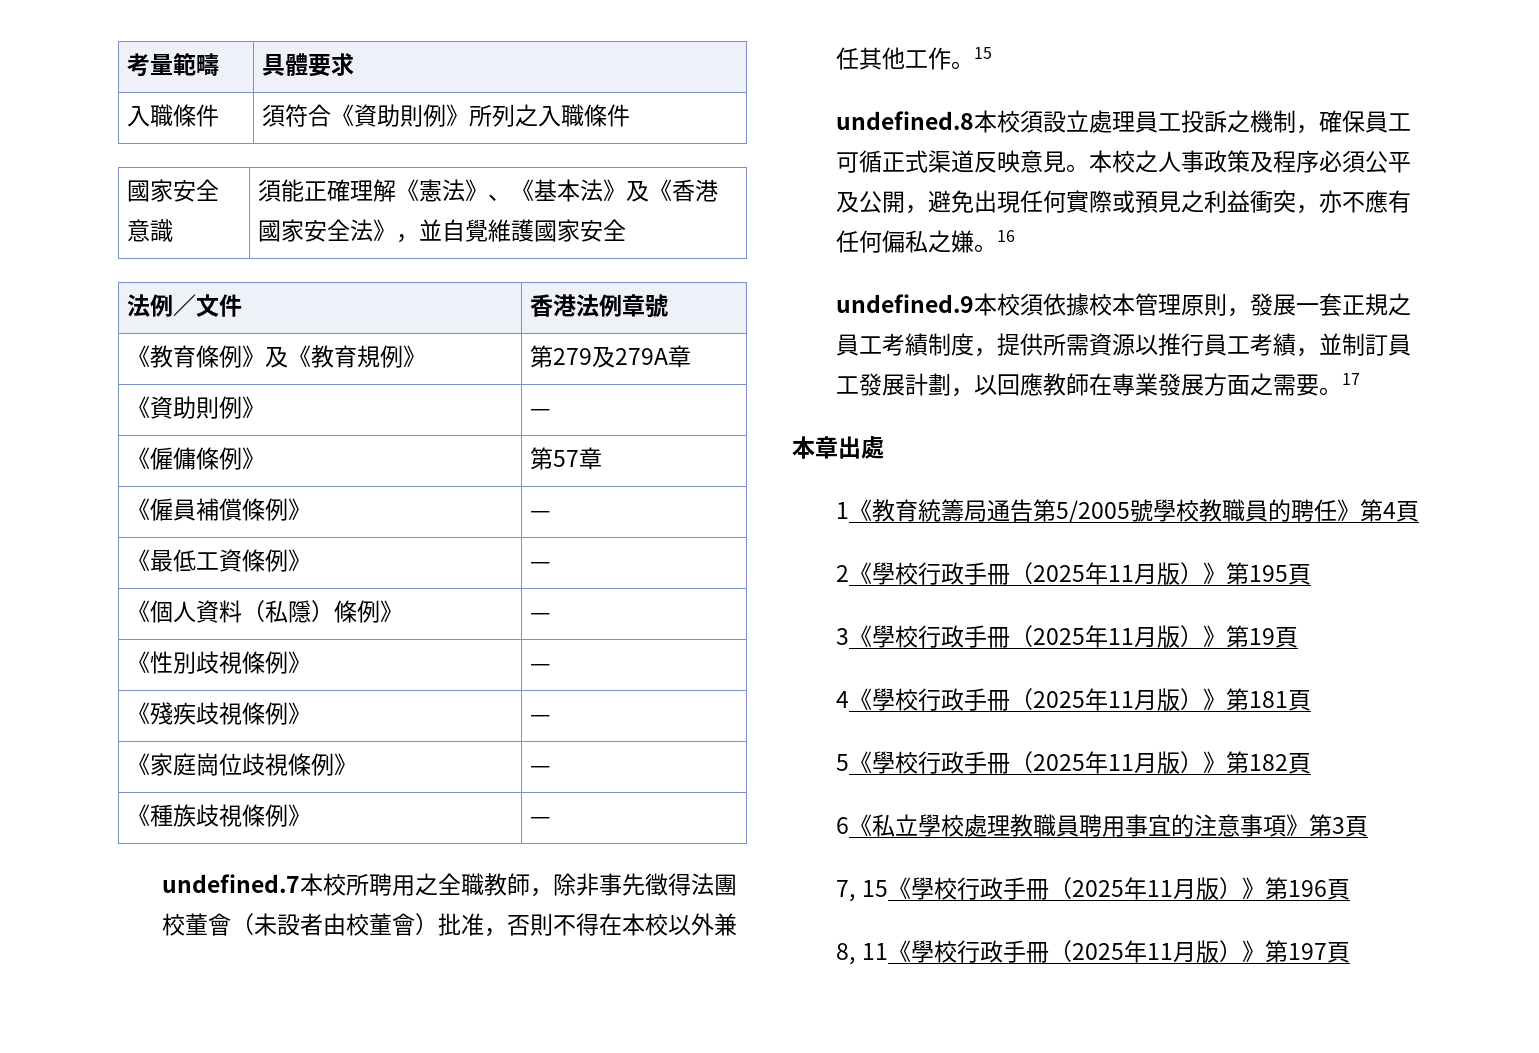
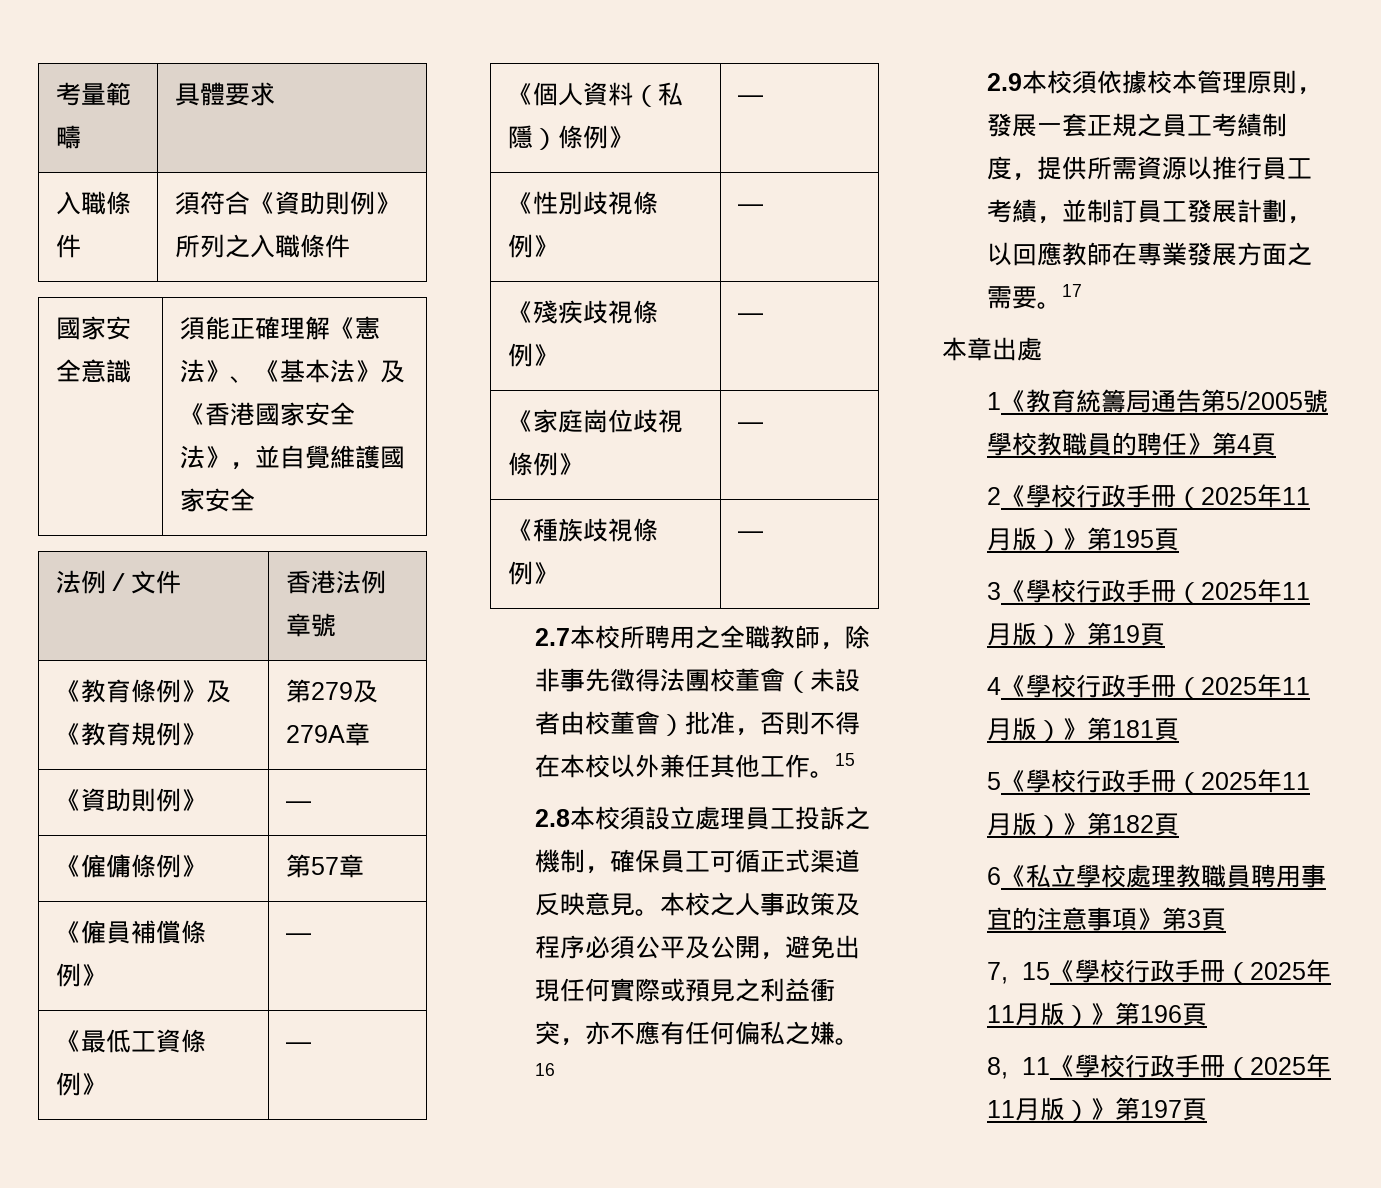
- undefined.7本校所聘用之全職教師，除非事先徵得法團校董會（未設者由校董會）批准，否則不得在本校以外兼任其他工作。
+ 2.7本校所聘用之全職教師，除非事先徵得法團校董會（未設者由校董會）批准，否則不得在本校以外兼任其他工作。
- undefined.8本校須設立處理員工投訴之機制，確保員工可循正式渠道反映意見。
+ 2.8本校須設立處理員工投訴之機制，確保員工可循正式渠道反映意見。
- undefined.9本校須依據校本管理原則，發展一套正規之員工考績制度，提供所需資源以推行員工考績，並制訂員工發展計劃，以回應教師在專業發展方面之需要。
+ 2.9本校須依據校本管理原則，發展一套正規之員工考績制度，提供所需資源以推行員工考績，並制訂員工發展計劃，以回應教師在專業發展方面之需要。

